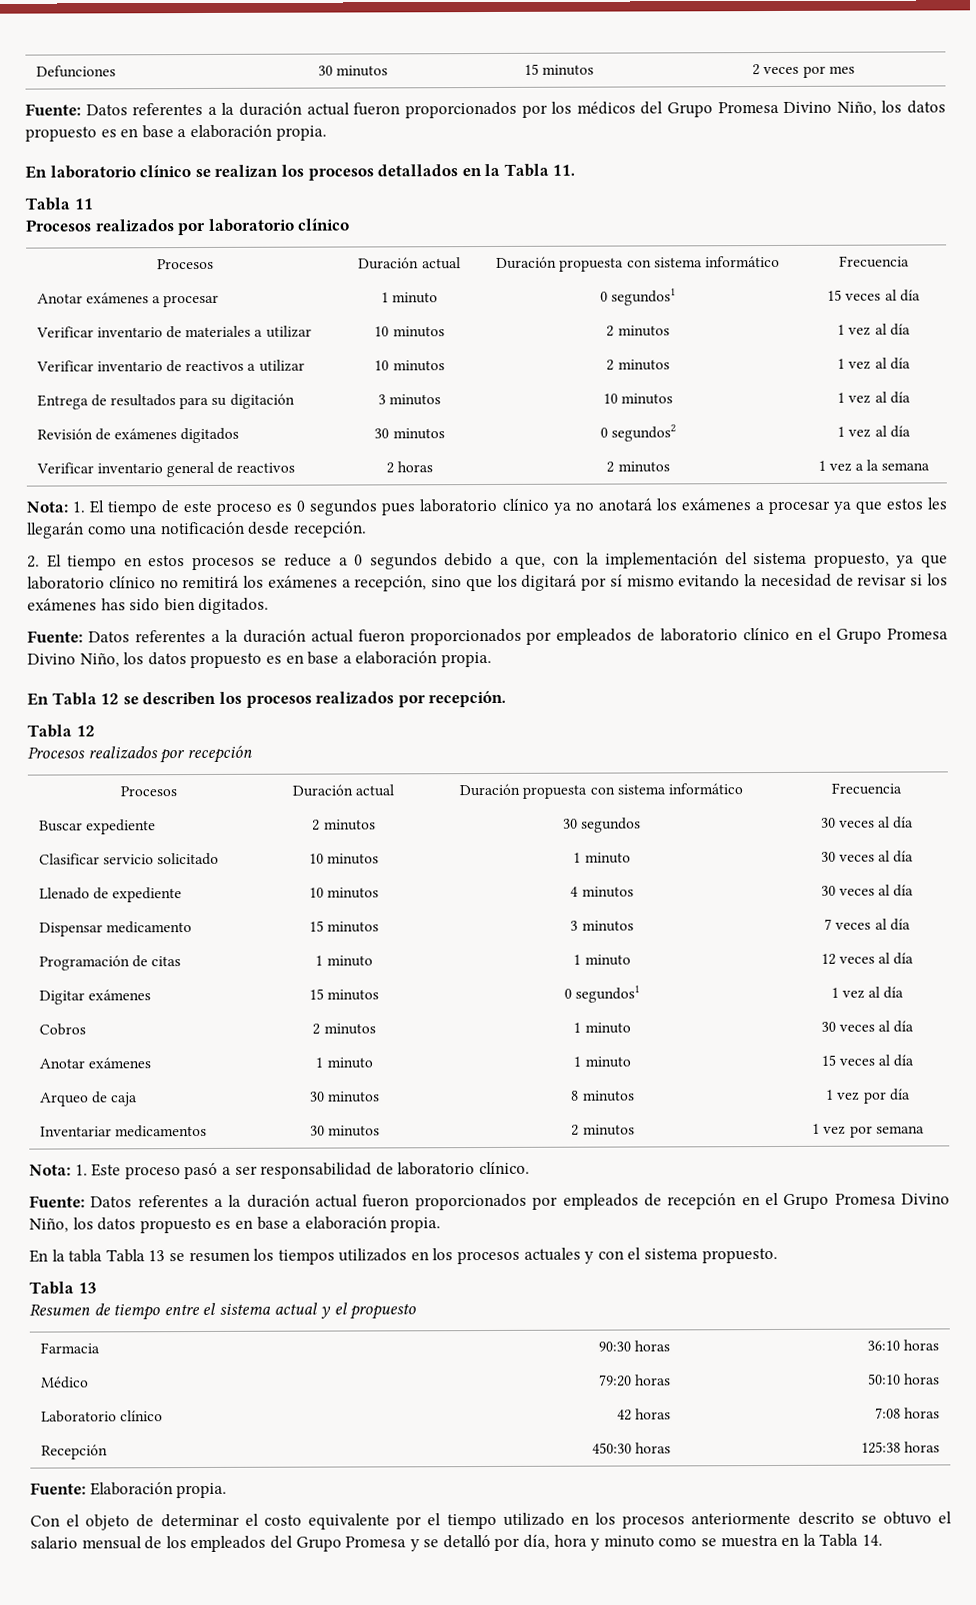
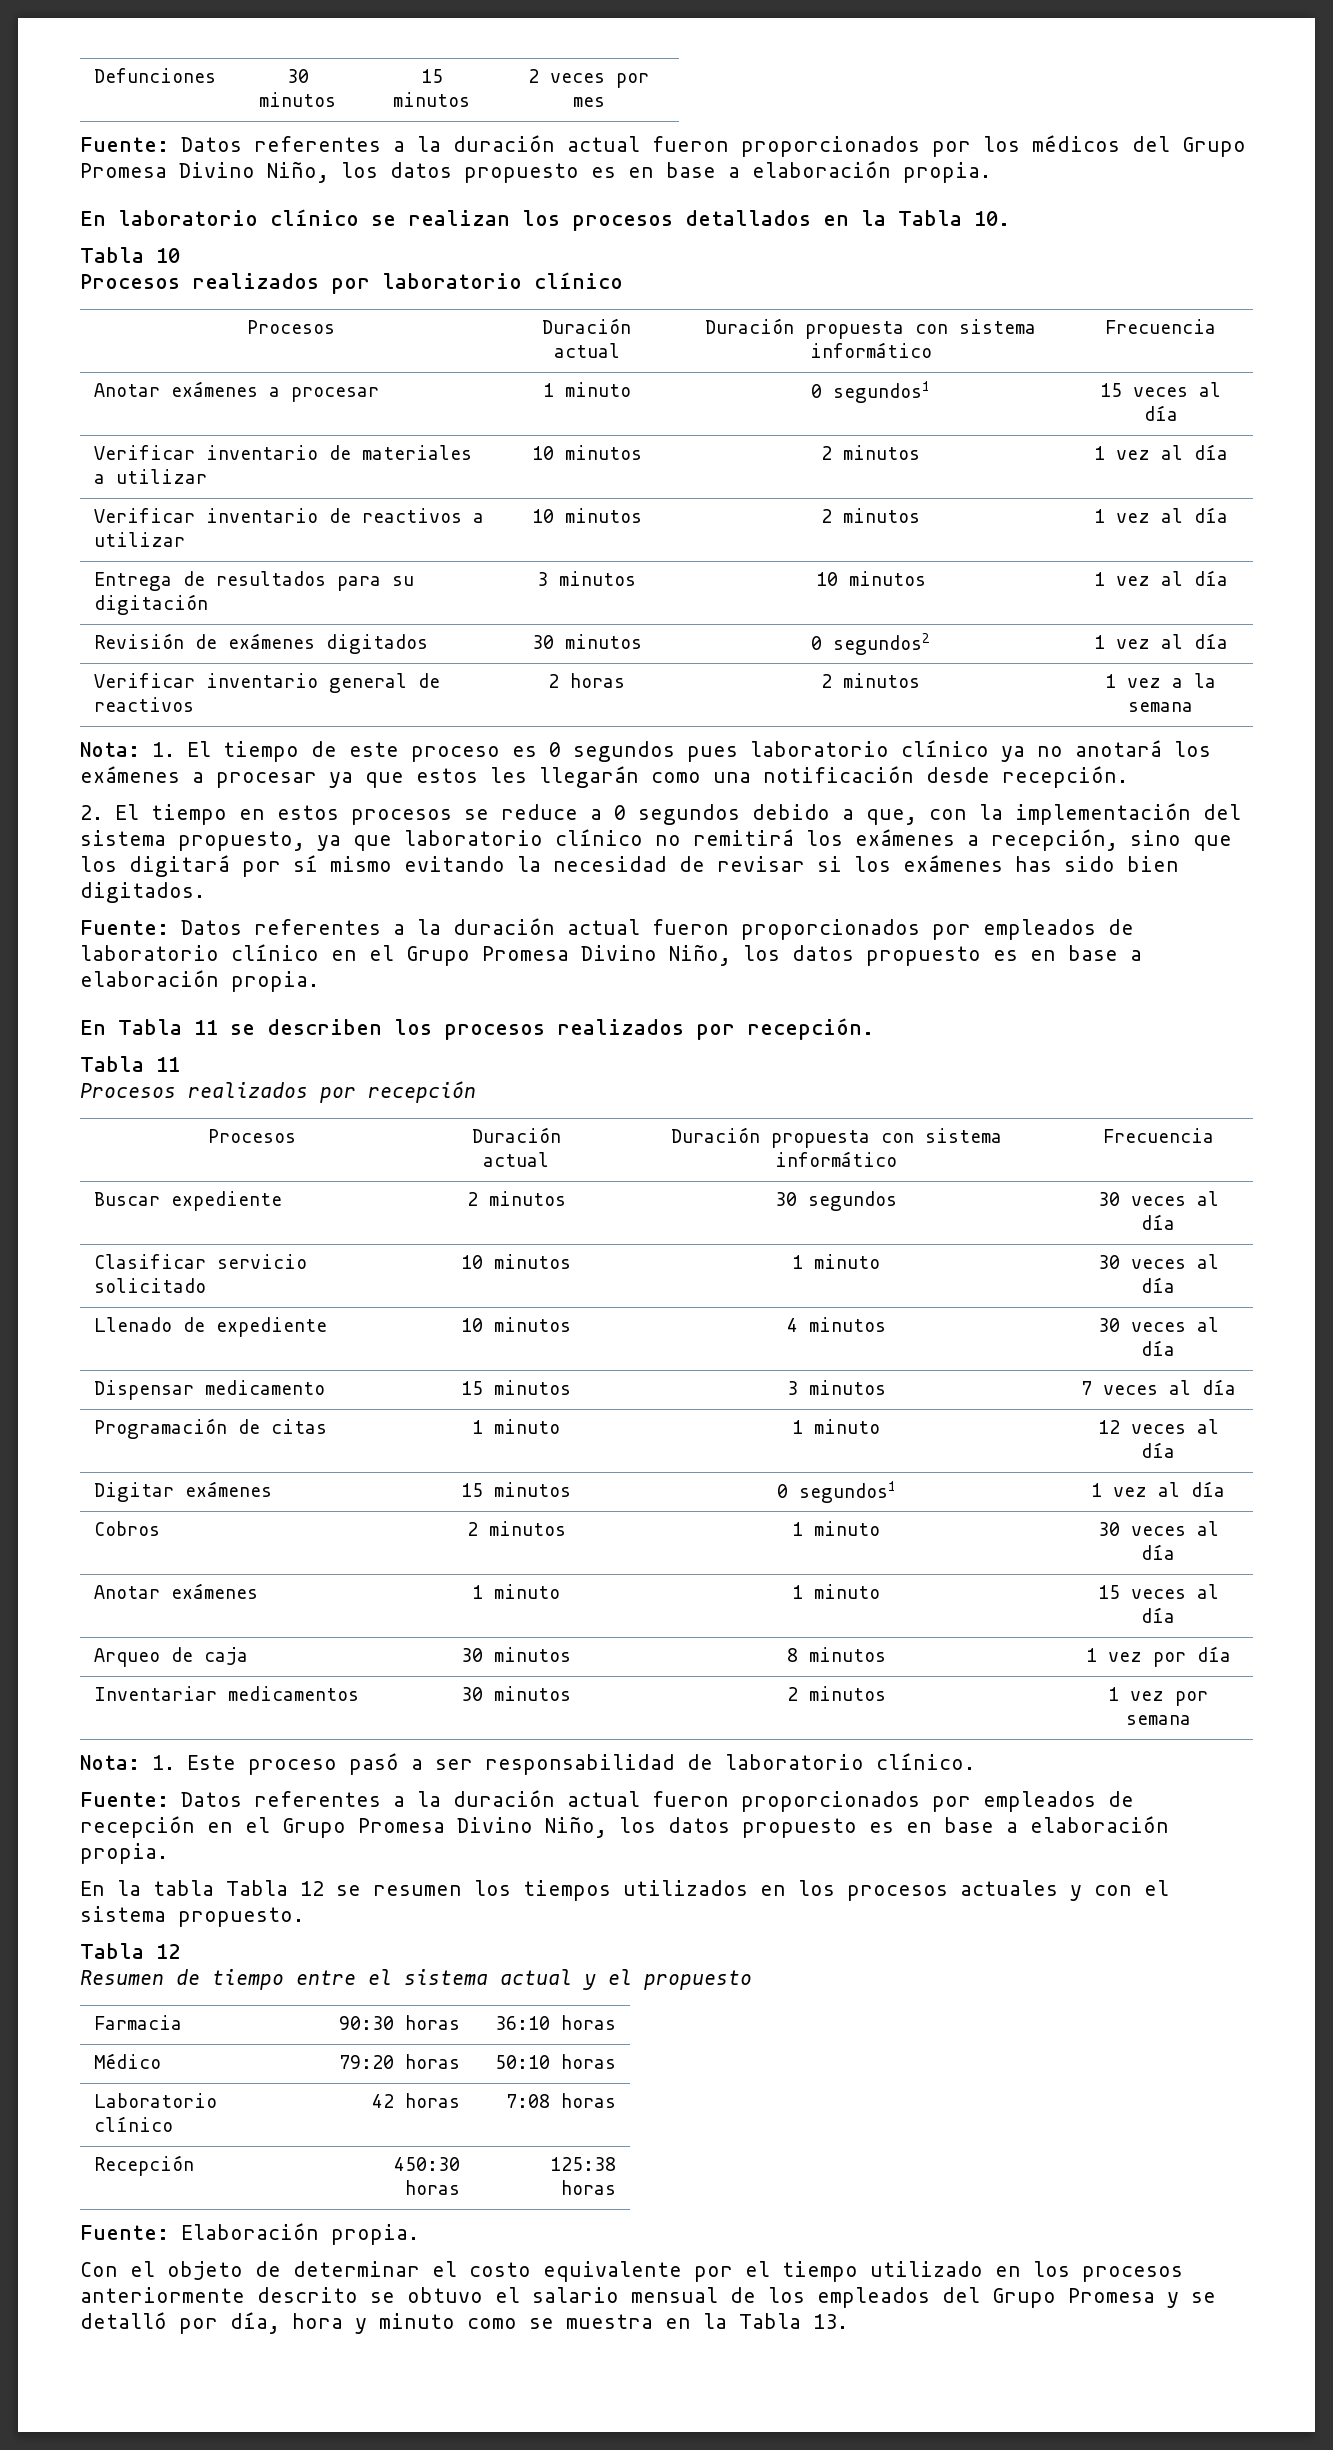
- En laboratorio clínico se realizan los procesos detallados en la Tabla 11.
- Tabla 11
+ En laboratorio clínico se realizan los procesos detallados en la Tabla 10.
+ Tabla 10
- En Tabla 12 se describen los procesos realizados por recepción.
- Tabla 12
+ En Tabla 11 se describen los procesos realizados por recepción.
+ Tabla 11
- En la tabla Tabla 13 se resumen los tiempos utilizados en los procesos actuales y con el sistema propuesto.
- Tabla 13
+ En la tabla Tabla 12 se resumen los tiempos utilizados en los procesos actuales y con el sistema propuesto.
+ Tabla 12
- Con el objeto de determinar el costo equivalente por el tiempo utilizado en los procesos anteriormente descrito se obtuvo el salario mensual de los empleados del Grupo Promesa y se detalló por día, hora y minuto como se muestra en la Tabla 14.
+ Con el objeto de determinar el costo equivalente por el tiempo utilizado en los procesos anteriormente descrito se obtuvo el salario mensual de los empleados del Grupo Promesa y se detalló por día, hora y minuto como se muestra en la Tabla 13.

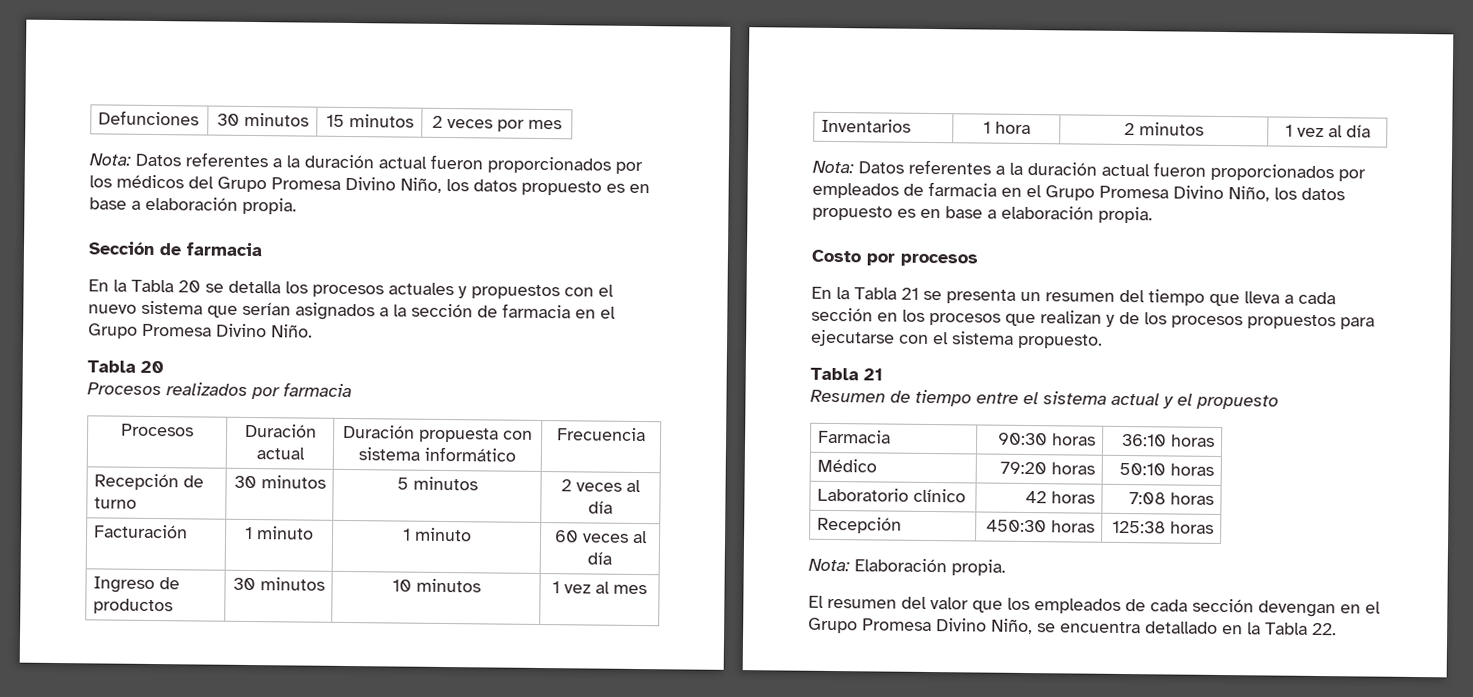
- Fuente: Datos referentes a la duración actual fueron proporcionados por los médicos del Grupo Promesa Divino Niño, los datos propuesto es en base a elaboración propia.
+ Nota: Datos referentes a la duración actual fueron proporcionados por los médicos del Grupo Promesa Divino Niño, los datos propuesto es en base a elaboración propia.
- En laboratorio clínico se realizan los procesos detallados en la Tabla 10.
- Tabla 10
- Procesos realizados por laboratorio clínico
+ Sección de farmacia
+ En la Tabla 20 se detalla los procesos actuales y propuestos con el nuevo sistema que serían asignados a la sección de farmacia en el Grupo Promesa Divino Niño.
+ Tabla 20
+ Procesos realizados por farmacia
  Procesos | Duración actual | Duración propuesta con sistema informático | Frecuencia
- Anotar exámenes a procesar | 1 minuto | 0 segundos1 | 15 veces al día
- Verificar inventario de materiales a utilizar | 10 minutos | 2 minutos | 1 vez al día
- Verificar inventario de reactivos a utilizar | 10 minutos | 2 minutos | 1 vez al día
- Entrega de resultados para su digitación | 3 minutos | 10 minutos | 1 vez al día
- Revisión de exámenes digitados | 30 minutos | 0 segundos2 | 1 vez al día
- Verificar inventario general de reactivos | 2 horas | 2 minutos | 1 vez a la semana
- Nota: 1. El tiempo de este proceso es 0 segundos pues laboratorio clínico ya no anotará los exámenes a procesar ya que estos les llegarán como una notificación desde recepción.
- 2. El tiempo en estos procesos se reduce a 0 segundos debido a que, con la implementación del sistema propuesto, ya que laboratorio clínico no remitirá los exámenes a recepción, sino que los digitará por sí mismo evitando la necesidad de revisar si los exámenes has sido bien digitados.
- Fuente: Datos referentes a la duración actual fueron proporcionados por empleados de laboratorio clínico en el Grupo Promesa Divino Niño, los datos propuesto es en base a elaboración propia.
+ Recepción de turno | 30 minutos | 5 minutos | 2 veces al día
+ Facturación | 1 minuto | 1 minuto | 60 veces al día
+ Ingreso de productos | 30 minutos | 10 minutos | 1 vez al mes
+ Inventarios | 1 hora | 2 minutos | 1 vez al día
+ Nota: Datos referentes a la duración actual fueron proporcionados por empleados de farmacia en el Grupo Promesa Divino Niño, los datos propuesto es en base a elaboración propia.
- En Tabla 11 se describen los procesos realizados por recepción.
- Tabla 11
- Procesos realizados por recepción
- Procesos | Duración actual | Duración propuesta con sistema informático | Frecuencia
- Buscar expediente | 2 minutos | 30 segundos | 30 veces al día
- Clasificar servicio solicitado | 10 minutos | 1 minuto | 30 veces al día
- Llenado de expediente | 10 minutos | 4 minutos | 30 veces al día
- Dispensar medicamento | 15 minutos | 3 minutos | 7 veces al día
- Programación de citas | 1 minuto | 1 minuto | 12 veces al día
- Digitar exámenes | 15 minutos | 0 segundos1 | 1 vez al día
- Cobros | 2 minutos | 1 minuto | 30 veces al día
- Anotar exámenes | 1 minuto | 1 minuto | 15 veces al día
- Arqueo de caja | 30 minutos | 8 minutos | 1 vez por día
- Inventariar medicamentos | 30 minutos | 2 minutos | 1 vez por semana
- Nota: 1. Este proceso pasó a ser responsabilidad de laboratorio clínico.
- Fuente: Datos referentes a la duración actual fueron proporcionados por empleados de recepción en el Grupo Promesa Divino Niño, los datos propuesto es en base a elaboración propia.
- En la tabla Tabla 12 se resumen los tiempos utilizados en los procesos actuales y con el sistema propuesto.
- Tabla 12
+ Costo por procesos
+ En la Tabla 21 se presenta un resumen del tiempo que lleva a cada sección en los procesos que realizan y de los procesos propuestos para ejecutarse con el sistema propuesto.
+ Tabla 21
- Fuente: Elaboración propia.
+ Nota: Elaboración propia.
- Con el objeto de determinar el costo equivalente por el tiempo utilizado en los procesos anteriormente descrito se obtuvo el salario mensual de los empleados del Grupo Promesa y se detalló por día, hora y minuto como se muestra en la Tabla 13.
+ El resumen del valor que los empleados de cada sección devengan en el Grupo Promesa Divino Niño, se encuentra detallado en la Tabla 22.

